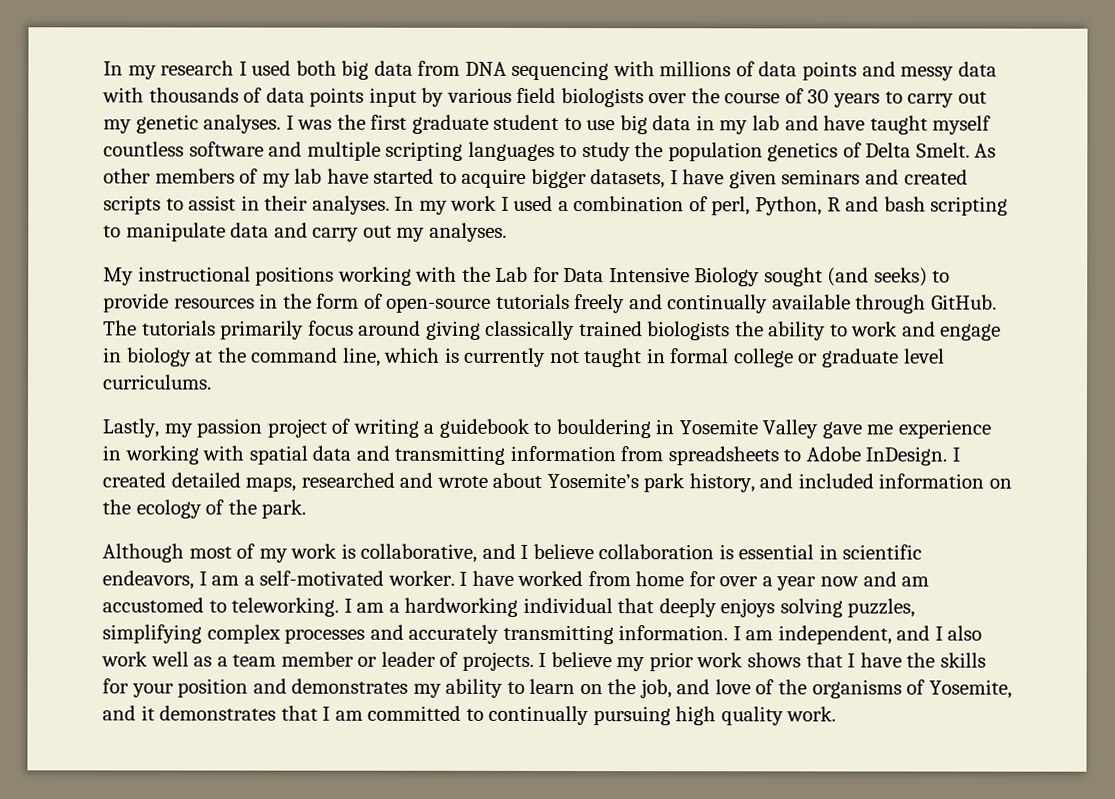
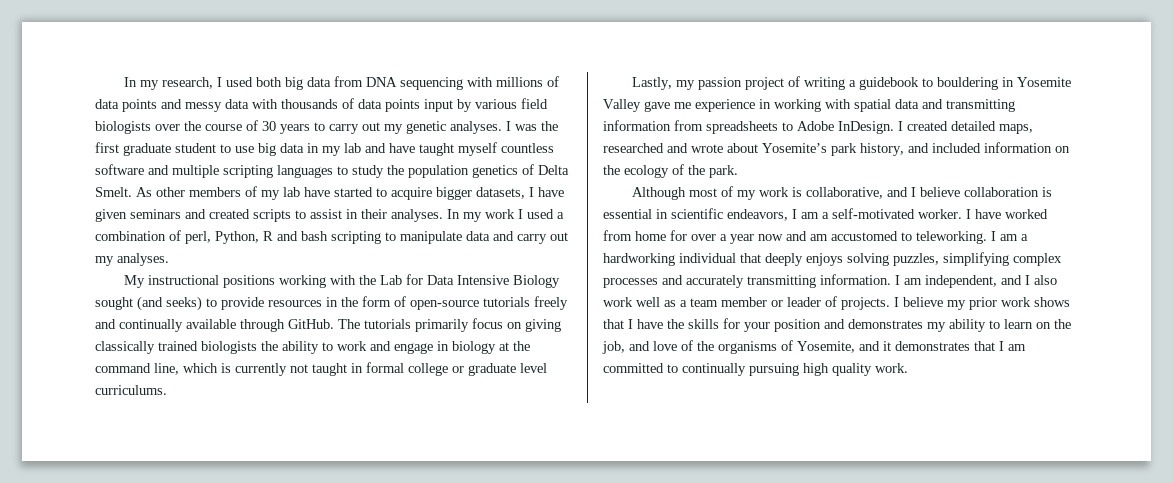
- In my research I used both big data from DNA sequencing with millions of data points and messy data with thousands of data points input by various field biologists over the course of 30 years to carry out my genetic analyses.
+ In my research, I used both big data from DNA sequencing with millions of data points and messy data with thousands of data points input by various field biologists over the course of 30 years to carry out my genetic analyses.
- The tutorials primarily focus around giving classically trained biologists the ability to work and engage in biology at the command line, which is currently not taught in formal college or graduate level curriculums.
+ The tutorials primarily focus on giving classically trained biologists the ability to work and engage in biology at the command line, which is currently not taught in formal college or graduate level curriculums.

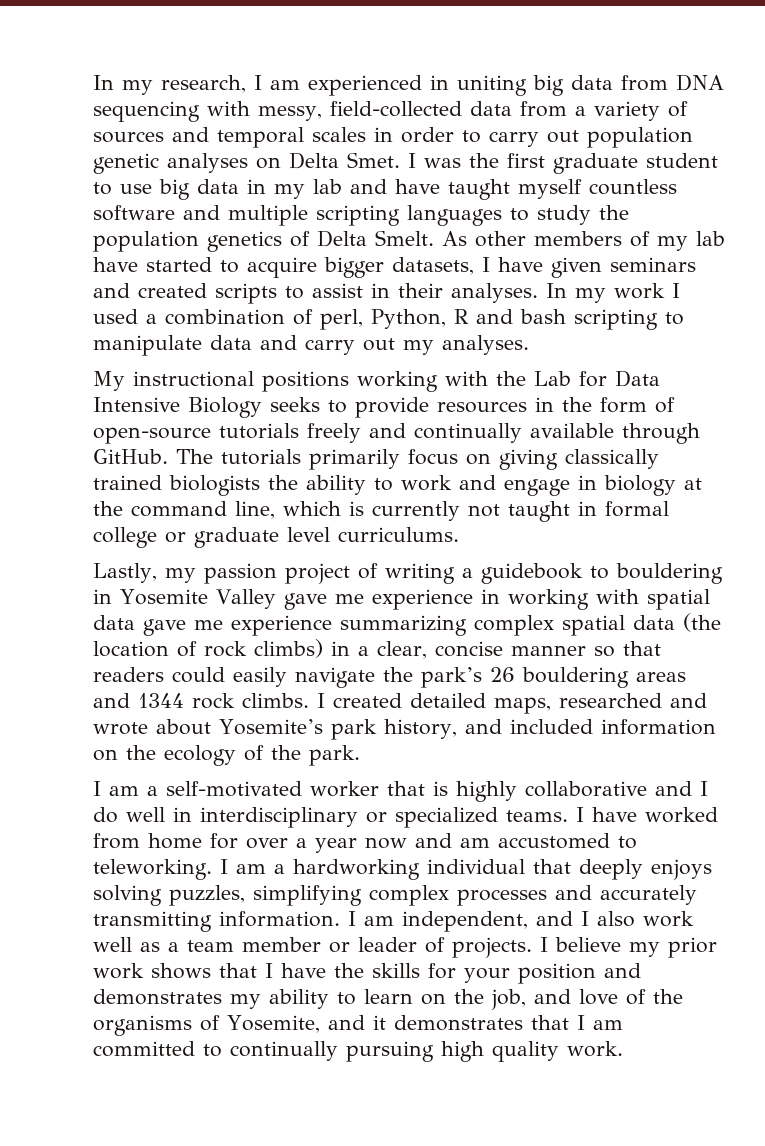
- In my research, I used both big data from DNA sequencing with millions of data points and messy data with thousands of data points input by various field biologists over the course of 30 years to carry out my genetic analyses.
+ In my research, I am experienced in uniting big data from DNA sequencing with messy, field-collected data from a variety of sources and temporal scales in order to carry out population genetic analyses on Delta Smet.
- My instructional positions working with the Lab for Data Intensive Biology sought (and seeks) to provide resources in the form of open-source tutorials freely and continually available through GitHub.
+ My instructional positions working with the Lab for Data Intensive Biology seeks to provide resources in the form of open-source tutorials freely and continually available through GitHub.
- Lastly, my passion project of writing a guidebook to bouldering in Yosemite Valley gave me experience in working with spatial data and transmitting information from spreadsheets to Adobe InDesign.
+ Lastly, my passion project of writing a guidebook to bouldering in Yosemite Valley gave me experience in working with spatial data gave me experience summarizing complex spatial data (the location of rock climbs) in a clear, concise manner so that readers could easily navigate the park’s 26 bouldering areas and 1344 rock climbs.
- Although most of my work is collaborative, and I believe collaboration is essential in scientific endeavors, I am a self-motivated worker.
+ I am a self-motivated worker that is highly collaborative and I do well in interdisciplinary or specialized teams.

